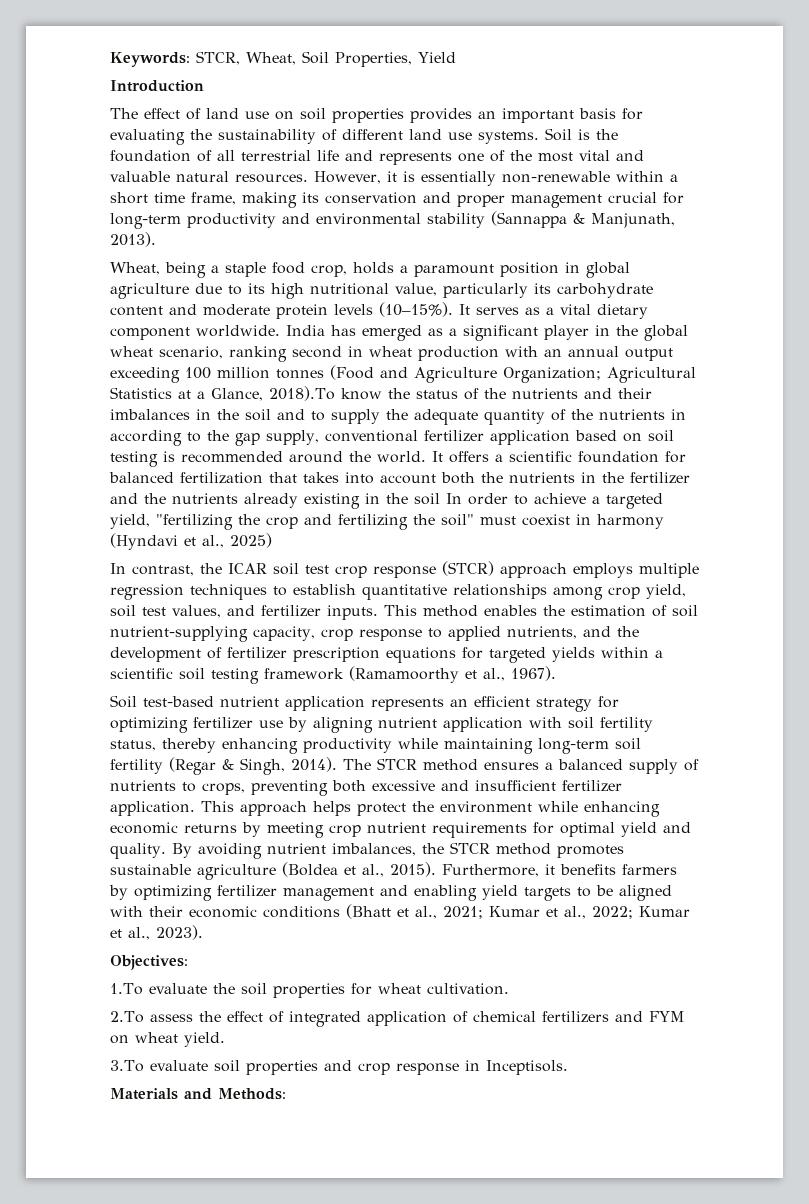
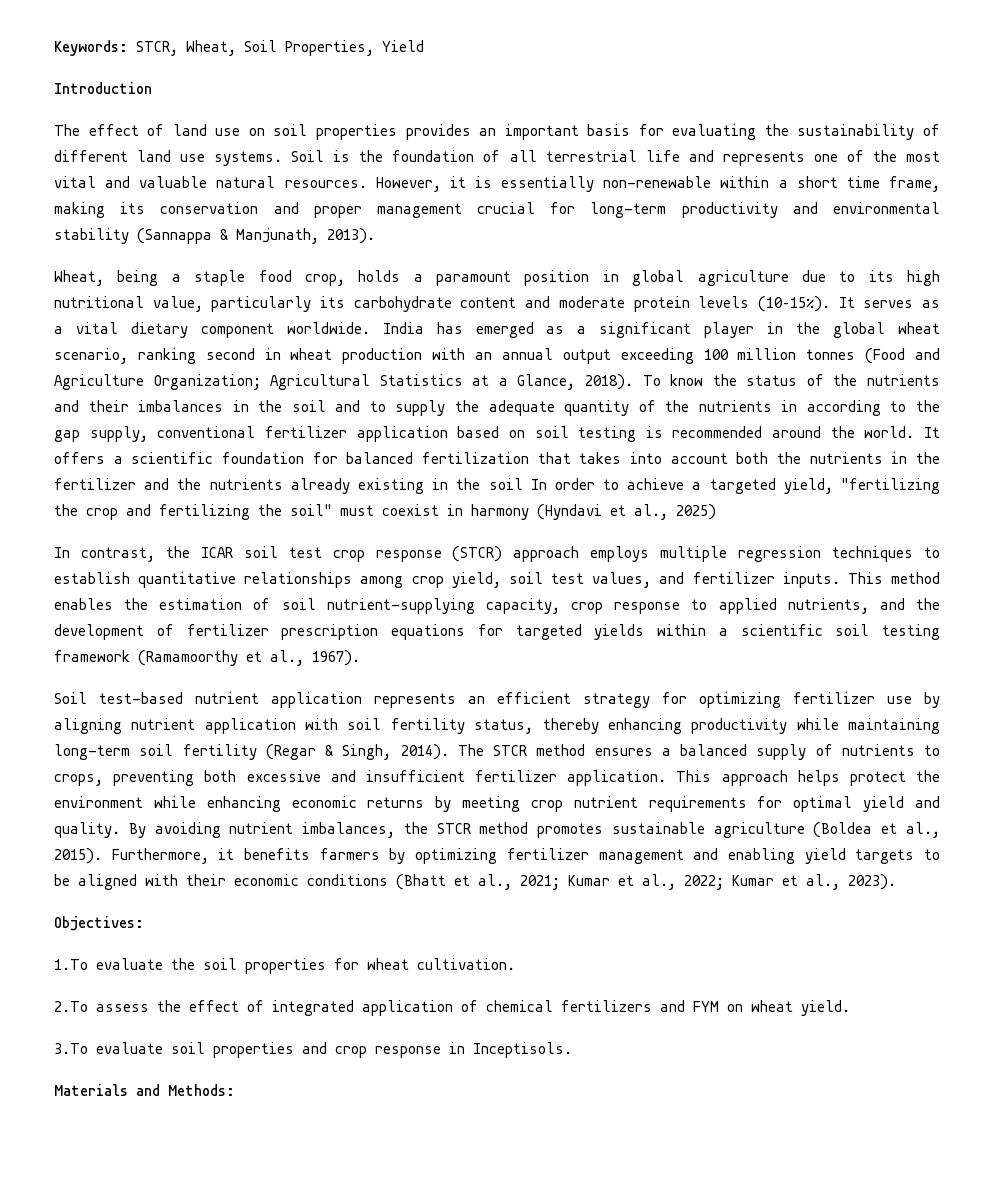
- Agricultural Statistics at a Glance, 2018).To know the status of the nutrients and their imbalances in the soil and to supply the adequate quantity of the nutrients in according to the gap supply, conventional fertilizer application based on soil testing is recommended around the world.
+ Agricultural Statistics at a Glance, 2018). To know the status of the nutrients and their imbalances in the soil and to supply the adequate quantity of the nutrients in according to the gap supply, conventional fertilizer application based on soil testing is recommended around the world.

